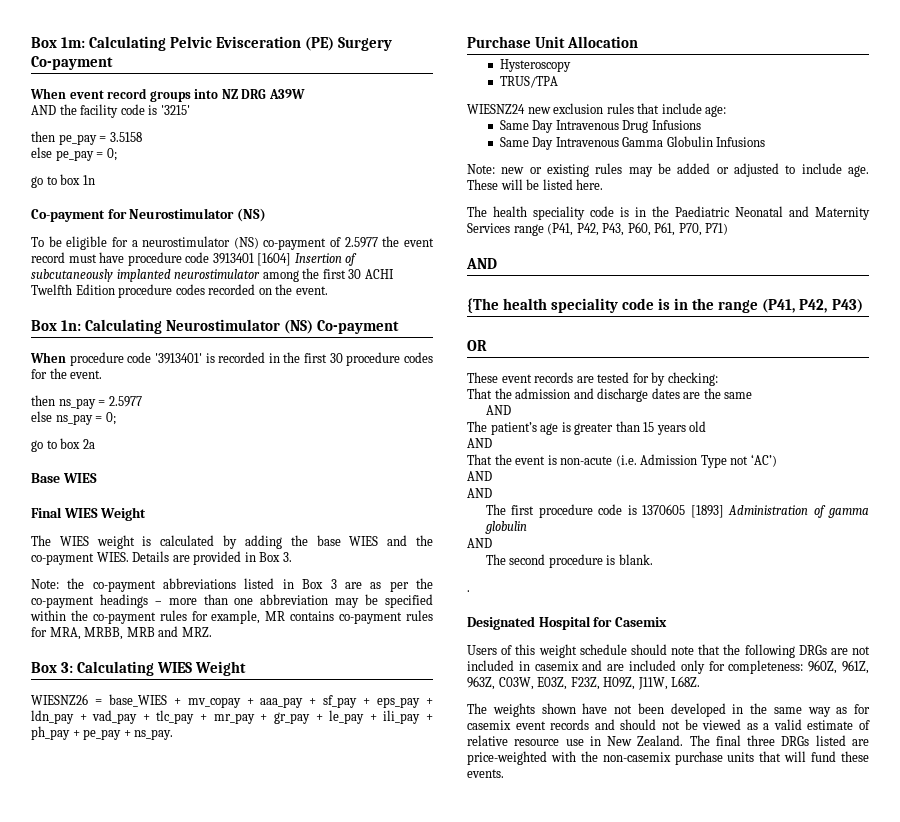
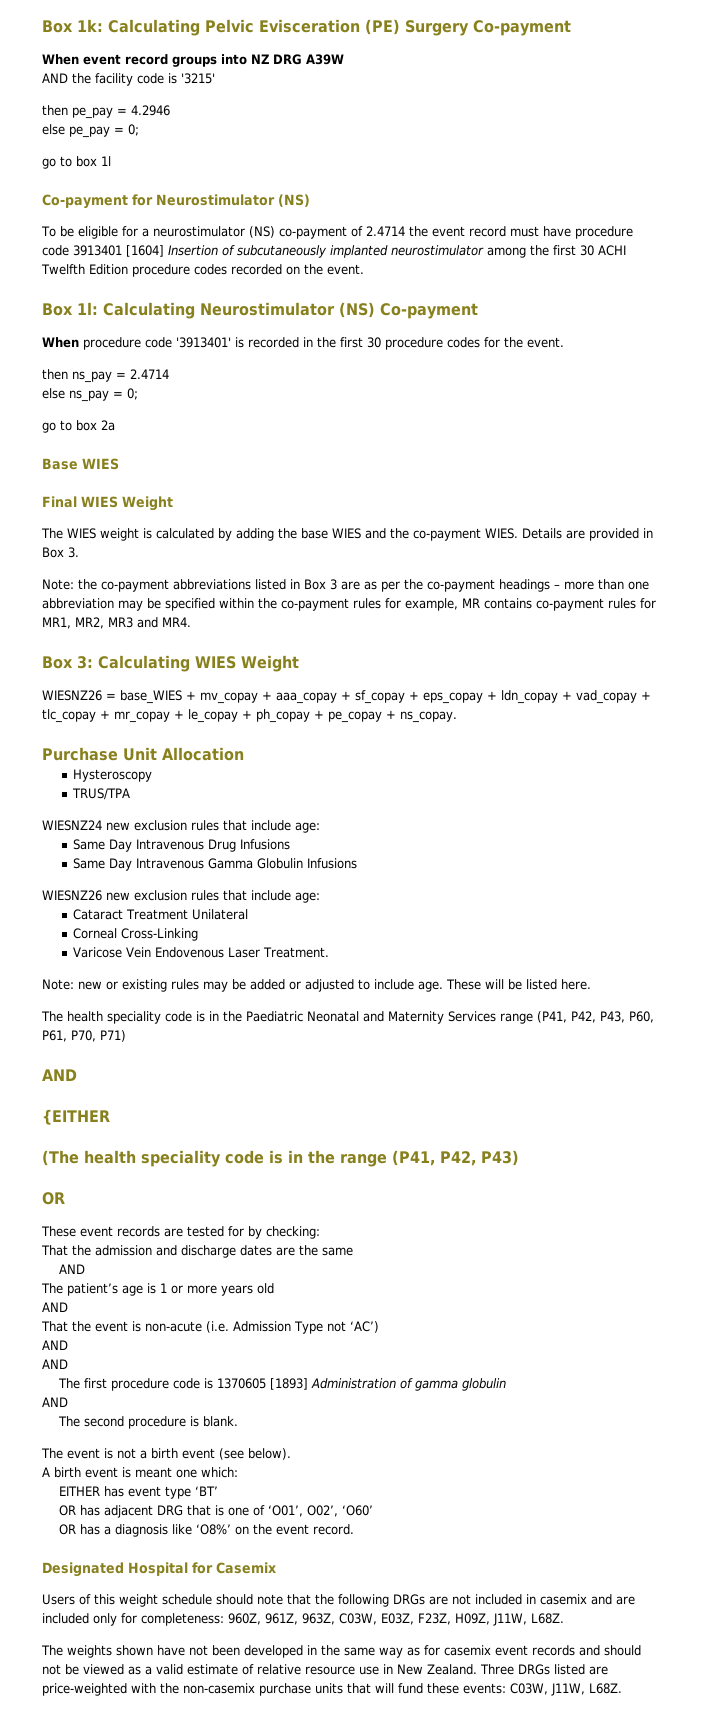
- Box 1m: Calculating Pelvic Evisceration (PE) Surgery Co-payment
+ Box 1k: Calculating Pelvic Evisceration (PE) Surgery Co-payment
- then pe_pay = 3.5158
+ then pe_pay = 4.2946
- go to box 1n
+ go to box 1l
- To be eligible for a neurostimulator (NS) co-payment of 2.5977 the event record must have procedure code 3913401 [1604] Insertion of subcutaneously implanted neurostimulator among the first 30 ACHI Twelfth Edition procedure codes recorded on the event.
+ To be eligible for a neurostimulator (NS) co-payment of 2.4714 the event record must have procedure code 3913401 [1604] Insertion of subcutaneously implanted neurostimulator among the first 30 ACHI Twelfth Edition procedure codes recorded on the event.
- Box 1n: Calculating Neurostimulator (NS) Co-payment
+ Box 1l: Calculating Neurostimulator (NS) Co-payment
- then ns_pay = 2.5977
+ then ns_pay = 2.4714
- Note: the co-payment abbreviations listed in Box 3 are as per the co-payment headings – more than one abbreviation may be specified within the co-payment rules for example, MR contains co-payment rules for MRA, MRBB, MRB and MRZ.
+ Note: the co-payment abbreviations listed in Box 3 are as per the co-payment headings – more than one abbreviation may be specified within the co-payment rules for example, MR contains co-payment rules for MR1, MR2, MR3 and MR4.
- WIESNZ26 = base_WIES + mv_copay + aaa_pay + sf_pay + eps_pay + ldn_pay + vad_pay + tlc_pay + mr_pay + gr_pay + le_pay + ili_pay + ph_pay + pe_pay + ns_pay.
+ WIESNZ26 = base_WIES + mv_copay + aaa_copay + sf_copay + eps_copay + ldn_copay + vad_copay + tlc_copay + mr_copay + le_copay + ph_copay + pe_copay + ns_copay.
+ WIESNZ26 new exclusion rules that include age:
+ Cataract Treatment Unilateral
+ Corneal Cross-Linking
+ Varicose Vein Endovenous Laser Treatment.
- {The health speciality code is in the range (P41, P42, P43)
+ {EITHER
+ (The health speciality code is in the range (P41, P42, P43)
- The patient’s age is greater than 15 years old
+ The patient’s age is 1 or more years old
- .
+ The event is not a birth event (see below).
+ A birth event is meant one which:
+ EITHER has event type ‘BT’
+ OR has adjacent DRG that is one of ‘O01’, O02’, ‘O60’
+ OR has a diagnosis like ‘O8%’ on the event record.
- The final three DRGs listed are price-weighted with the non-casemix purchase units that will fund these events.
+ Three DRGs listed are price-weighted with the non-casemix purchase units that will fund these events: C03W, J11W, L68Z.

